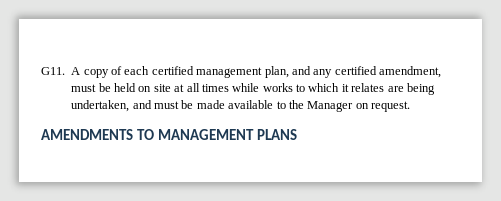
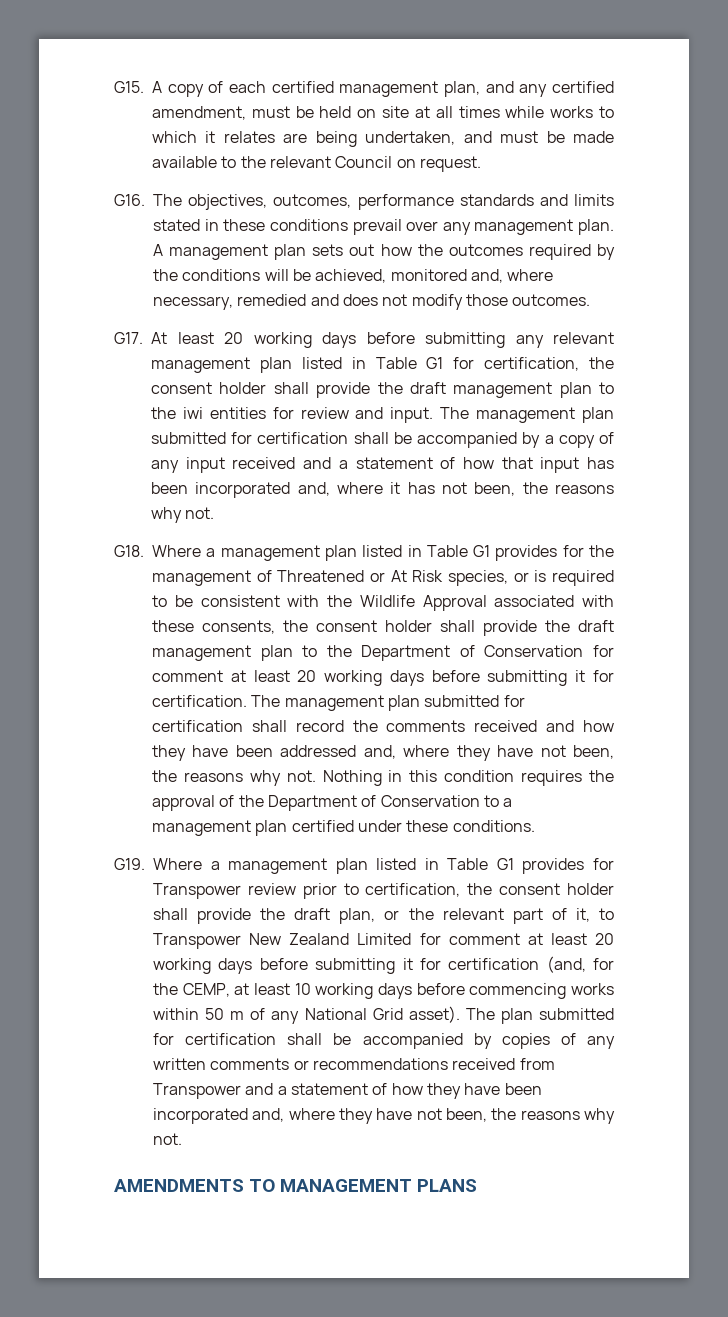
- G11. A copy of each certified management plan, and any certified amendment, must be held on site at all times while works to which it relates are being undertaken, and must be made available to the Manager on request.
+ G15. A copy of each certified management plan, and any certified amendment, must be held on site at all times while works to which it relates are being undertaken, and must be made available to the relevant Council on request.
+ G16. The objectives, outcomes, performance standards and limits stated in these conditions prevail over any management plan. A management plan sets out how the outcomes required by the conditions will be achieved, monitored and, where necessary, remedied and does not modify those outcomes.
+ G17. At least 20 working days before submitting any relevant management plan listed in Table G1 for certification, the consent holder shall provide the draft management plan to the iwi entities for review and input. The management plan submitted for certification shall be accompanied by a copy of any input received and a statement of how that input has been incorporated and, where it has not been, the reasons why not.
+ G18. Where a management plan listed in Table G1 provides for the management of Threatened or At Risk species, or is required to be consistent with the Wildlife Approval associated with these consents, the consent holder shall provide the draft management plan to the Department of Conservation for comment at least 20 working days before submitting it for certification. The management plan submitted for certification shall record the comments received and how they have been addressed and, where they have not been, the reasons why not. Nothing in this condition requires the approval of the Department of Conservation to a management plan certified under these conditions.
+ G19. Where a management plan listed in Table G1 provides for Transpower review prior to certification, the consent holder shall provide the draft plan, or the relevant part of it, to Transpower New Zealand Limited for comment at least 20 working days before submitting it for certification (and, for the CEMP, at least 10 working days before commencing works within 50 m of any National Grid asset). The plan submitted for certification shall be accompanied by copies of any written comments or recommendations received from Transpower and a statement of how they have been incorporated and, where they have not been, the reasons why not.

